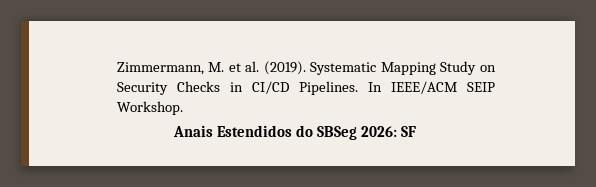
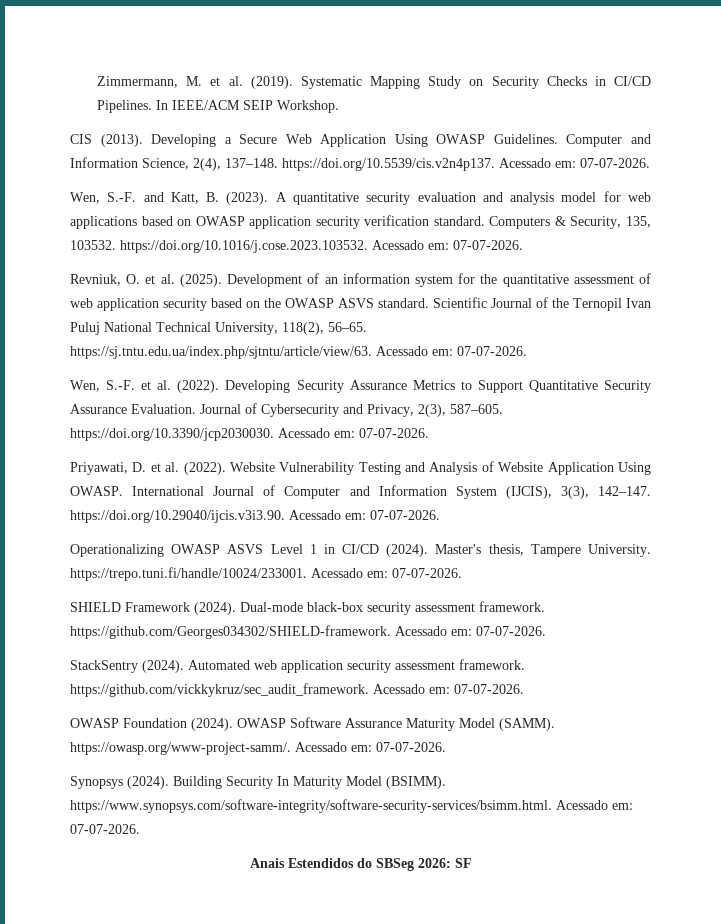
+ CIS (2013). Developing a Secure Web Application Using OWASP Guidelines. Computer and Information Science, 2(4), 137–148. https://doi.org/10.5539/cis.v2n4p137. Acessado em: 07-07-2026.
+ Wen, S.-F. and Katt, B. (2023). A quantitative security evaluation and analysis model for web applications based on OWASP application security verification standard. Computers & Security, 135, 103532. https://doi.org/10.1016/j.cose.2023.103532. Acessado em: 07-07-2026.
+ Revniuk, O. et al. (2025). Development of an information system for the quantitative assessment of web application security based on the OWASP ASVS standard. Scientific Journal of the Ternopil Ivan Puluj National Technical University, 118(2), 56–65. https://sj.tntu.edu.ua/index.php/sjtntu/article/view/63. Acessado em: 07-07-2026.
+ Wen, S.-F. et al. (2022). Developing Security Assurance Metrics to Support Quantitative Security Assurance Evaluation. Journal of Cybersecurity and Privacy, 2(3), 587–605. https://doi.org/10.3390/jcp2030030. Acessado em: 07-07-2026.
+ Priyawati, D. et al. (2022). Website Vulnerability Testing and Analysis of Website Application Using OWASP. International Journal of Computer and Information System (IJCIS), 3(3), 142–147. https://doi.org/10.29040/ijcis.v3i3.90. Acessado em: 07-07-2026.
+ Operationalizing OWASP ASVS Level 1 in CI/CD (2024). Master's thesis, Tampere University. https://trepo.tuni.fi/handle/10024/233001. Acessado em: 07-07-2026.
+ SHIELD Framework (2024). Dual-mode black-box security assessment framework. https://github.com/Georges034302/SHIELD-framework. Acessado em: 07-07-2026.
+ StackSentry (2024). Automated web application security assessment framework. https://github.com/vickkykruz/sec_audit_framework. Acessado em: 07-07-2026.
+ OWASP Foundation (2024). OWASP Software Assurance Maturity Model (SAMM). https://owasp.org/www-project-samm/. Acessado em: 07-07-2026.
+ Synopsys (2024). Building Security In Maturity Model (BSIMM). https://www.synopsys.com/software-integrity/software-security-services/bsimm.html. Acessado em: 07-07-2026.

